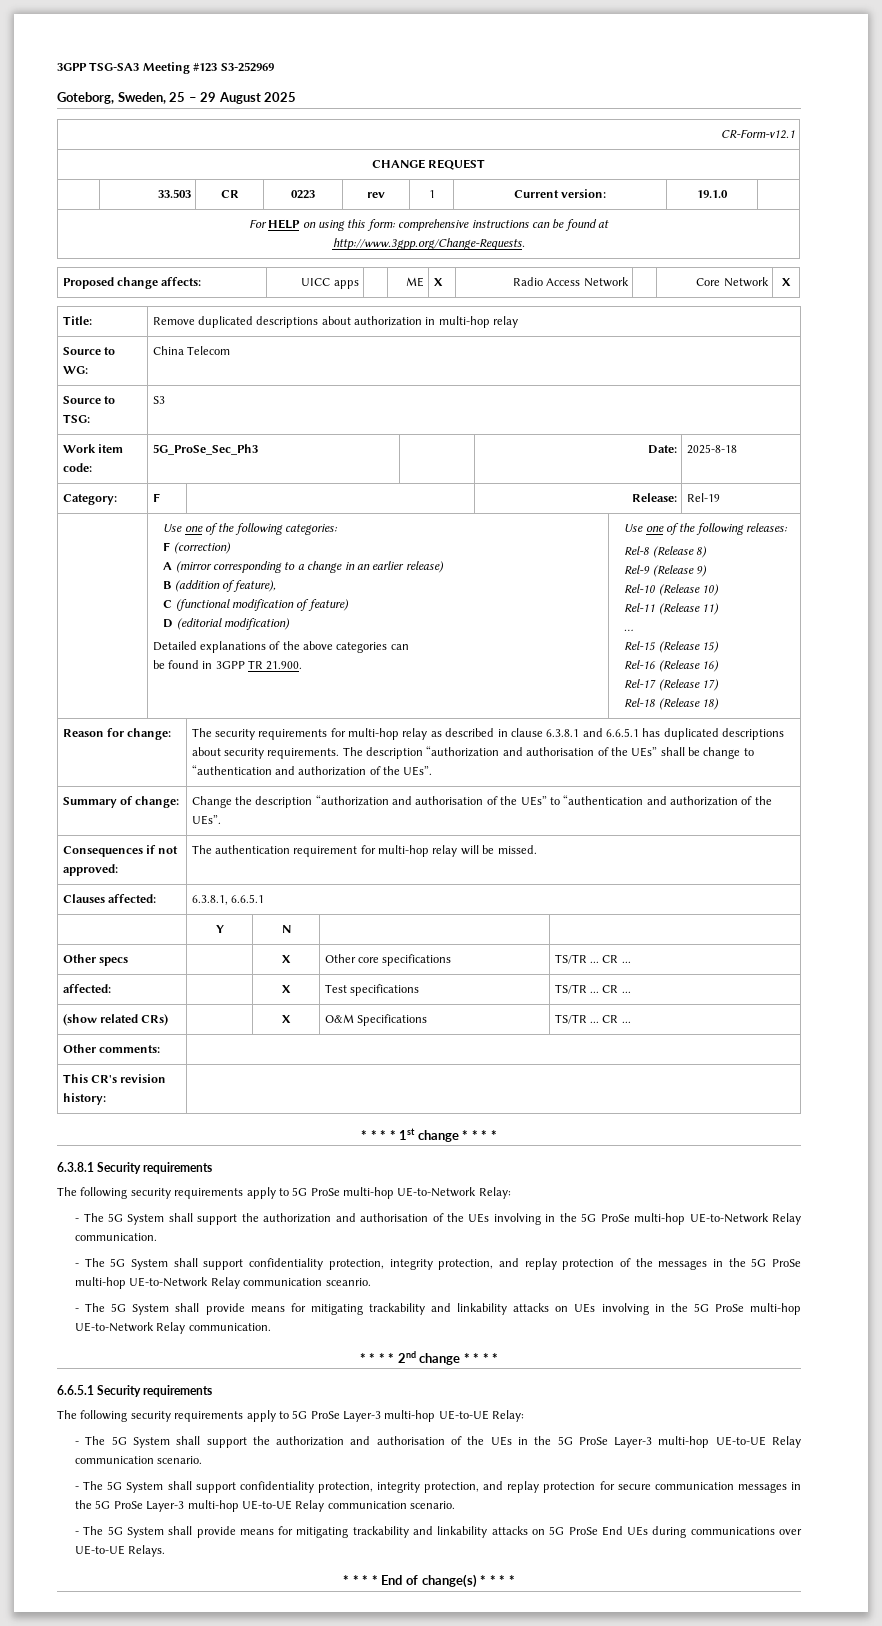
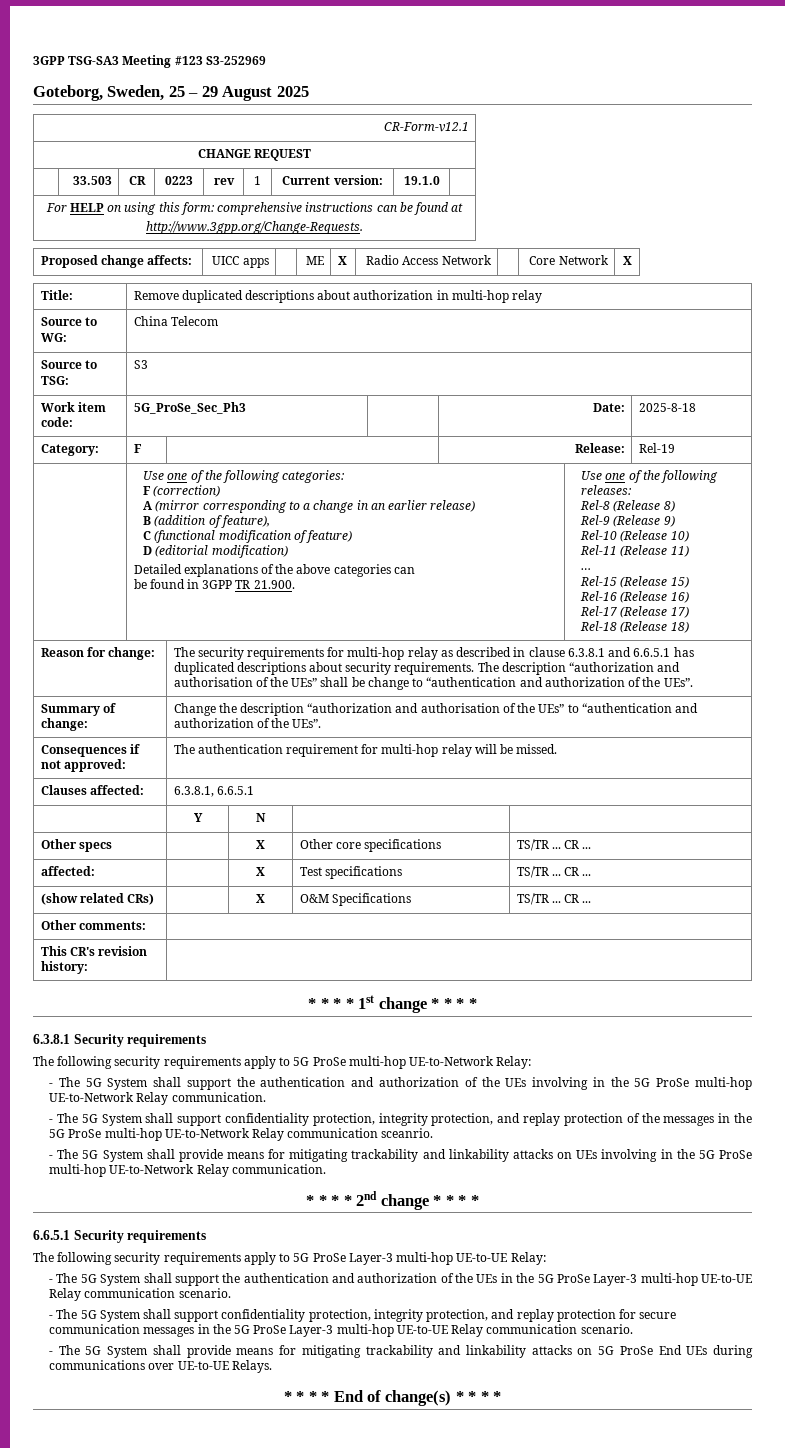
- - The 5G System shall support the authorization and authorisation of the UEs involving in the 5G ProSe multi-hop UE-to-Network Relay communication.
+ - The 5G System shall support the authentication and authorization of the UEs involving in the 5G ProSe multi-hop UE-to-Network Relay communication.
- - The 5G System shall support the authorization and authorisation of the UEs in the 5G ProSe Layer-3 multi-hop UE-to-UE Relay communication scenario.
+ - The 5G System shall support the authentication and authorization of the UEs in the 5G ProSe Layer-3 multi-hop UE-to-UE Relay communication scenario.

